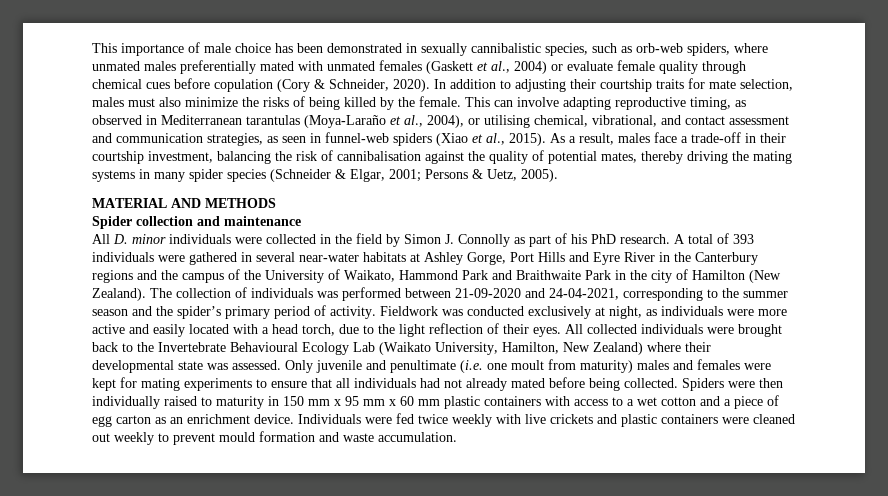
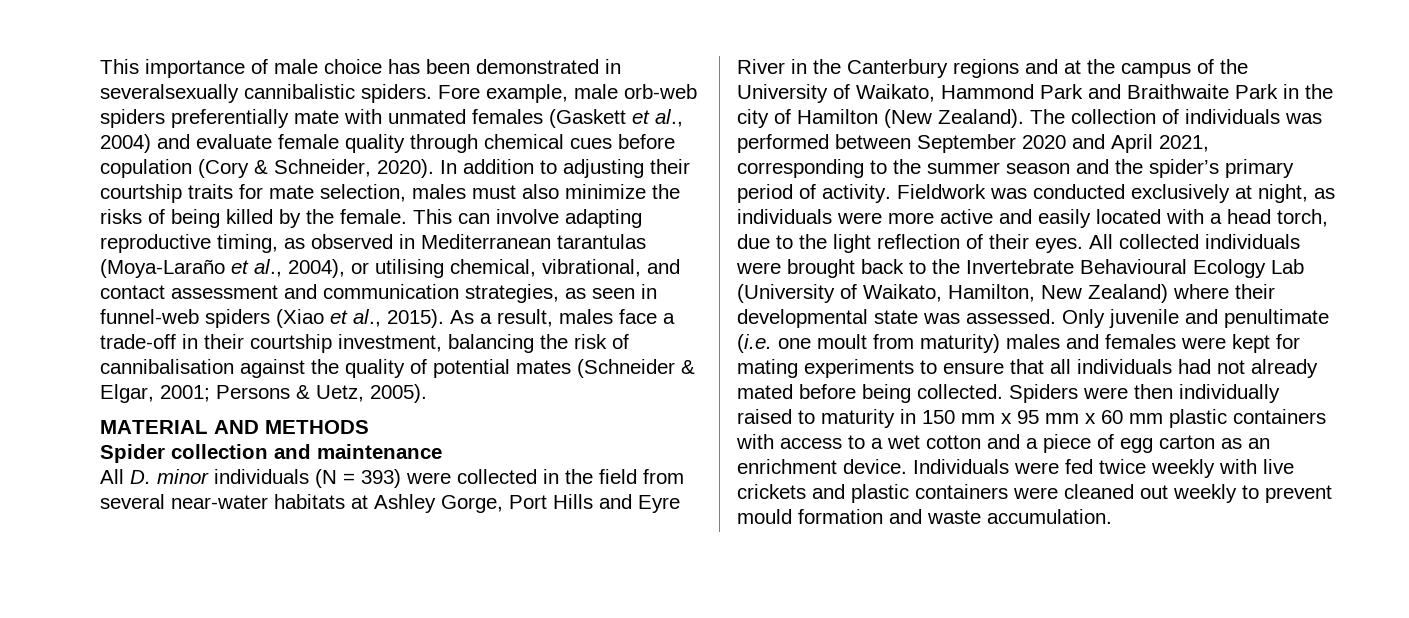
- This importance of male choice has been demonstrated in sexually cannibalistic species, such as orb-web spiders, where unmated males preferentially mated with unmated females (Gaskett et al., 2004) or evaluate female quality through chemical cues before copulation (Cory & Schneider, 2020).
+ This importance of male choice has been demonstrated in severalsexually cannibalistic spiders. Fore example, male orb-web spiders preferentially mate with unmated females (Gaskett et al., 2004) and evaluate female quality through chemical cues before copulation (Cory & Schneider, 2020).
- As a result, males face a trade-off in their courtship investment, balancing the risk of cannibalisation against the quality of potential mates, thereby driving the mating systems in many spider species (Schneider & Elgar, 2001; Persons & Uetz, 2005).
+ As a result, males face a trade-off in their courtship investment, balancing the risk of cannibalisation against the quality of potential mates (Schneider & Elgar, 2001; Persons & Uetz, 2005).
- All D. minor individuals were collected in the field by Simon J. Connolly as part of his PhD research. A total of 393 individuals were gathered in several near-water habitats at Ashley Gorge, Port Hills and Eyre River in the Canterbury regions and the campus of the University of Waikato, Hammond Park and Braithwaite Park in the city of Hamilton (New Zealand).
+ All D. minor individuals (N = 393) were collected in the field from several near-water habitats at Ashley Gorge, Port Hills and Eyre River in the Canterbury regions and at the campus of the University of Waikato, Hammond Park and Braithwaite Park in the city of Hamilton (New Zealand).
- The collection of individuals was performed between 21-09-2020 and 24-04-2021, corresponding to the summer season and the spider’s primary period of activity.
+ The collection of individuals was performed between September 2020 and April 2021, corresponding to the summer season and the spider’s primary period of activity.
- All collected individuals were brought back to the Invertebrate Behavioural Ecology Lab (Waikato University, Hamilton, New Zealand) where their developmental state was assessed.
+ All collected individuals were brought back to the Invertebrate Behavioural Ecology Lab (University of Waikato, Hamilton, New Zealand) where their developmental state was assessed.

